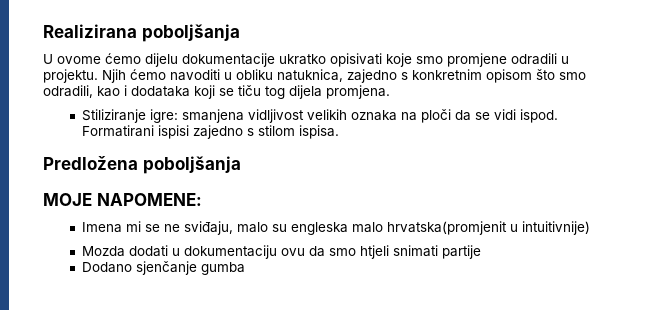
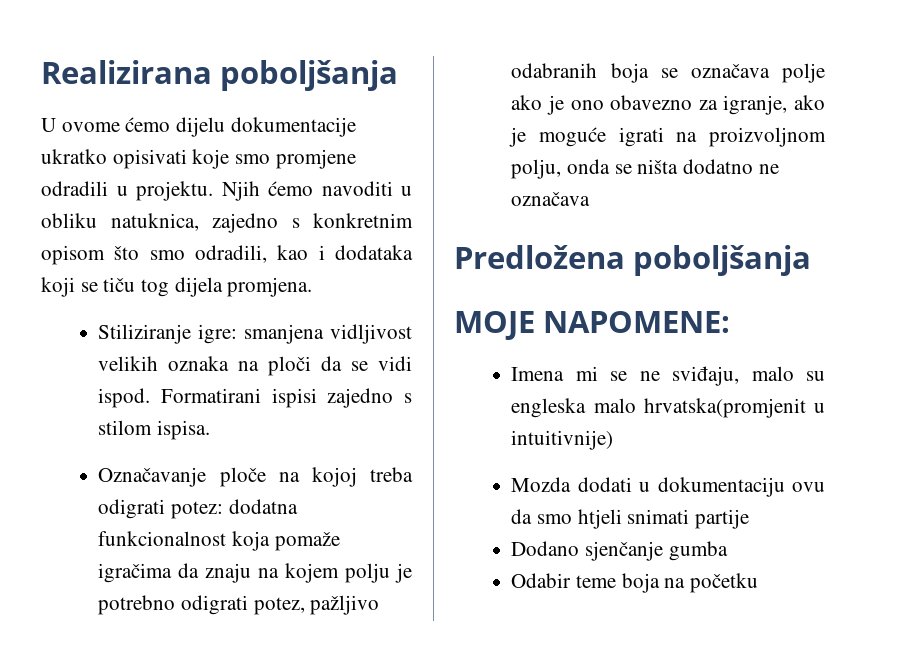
+ Označavanje ploče na kojoj treba odigrati potez: dodatna funkcionalnost koja pomaže igračima da znaju na kojem polju je potrebno odigrati potez, pažljivo odabranih boja se označava polje ako je ono obavezno za igranje, ako je moguće igrati na proizvoljnom polju, onda se ništa dodatno ne označava
+ Odabir teme boja na početku

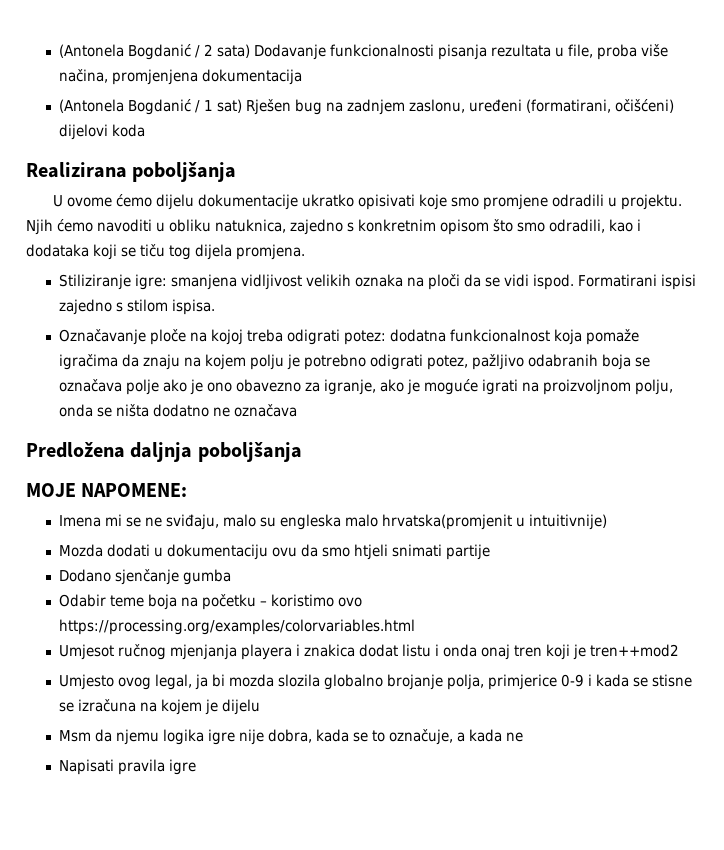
+ (Antonela Bogdanić / 2 sata) Dodavanje funkcionalnosti pisanja rezultata u file, proba više načina, promjenjena dokumentacija
+ (Antonela Bogdanić / 1 sat) Rješen bug na zadnjem zaslonu, uređeni (formatirani, očišćeni) dijelovi koda
- Predložena poboljšanja
+ Predložena daljnja poboljšanja
- Odabir teme boja na početku
+ Odabir teme boja na početku – koristimo ovo https://processing.org/examples/colorvariables.html
+ Umjesot ručnog mjenjanja playera i znakica dodat listu i onda onaj tren koji je tren++mod2
+ Umjesto ovog legal, ja bi mozda slozila globalno brojanje polja, primjerice 0-9 i kada se stisne se izračuna na kojem je dijelu
+ Msm da njemu logika igre nije dobra, kada se to označuje, a kada ne
+ Napisati pravila igre

